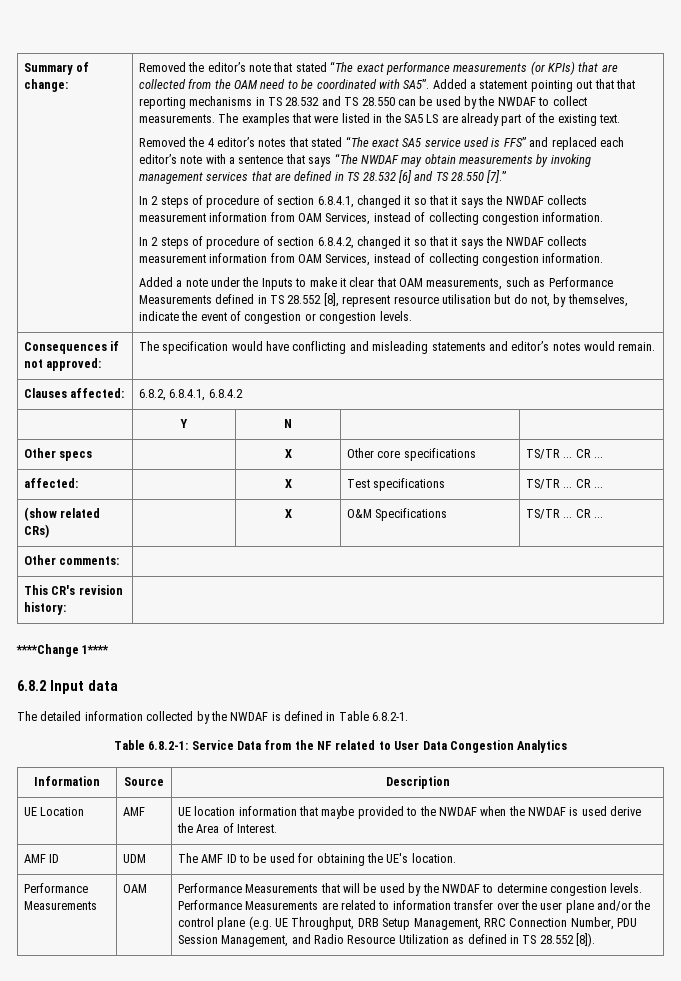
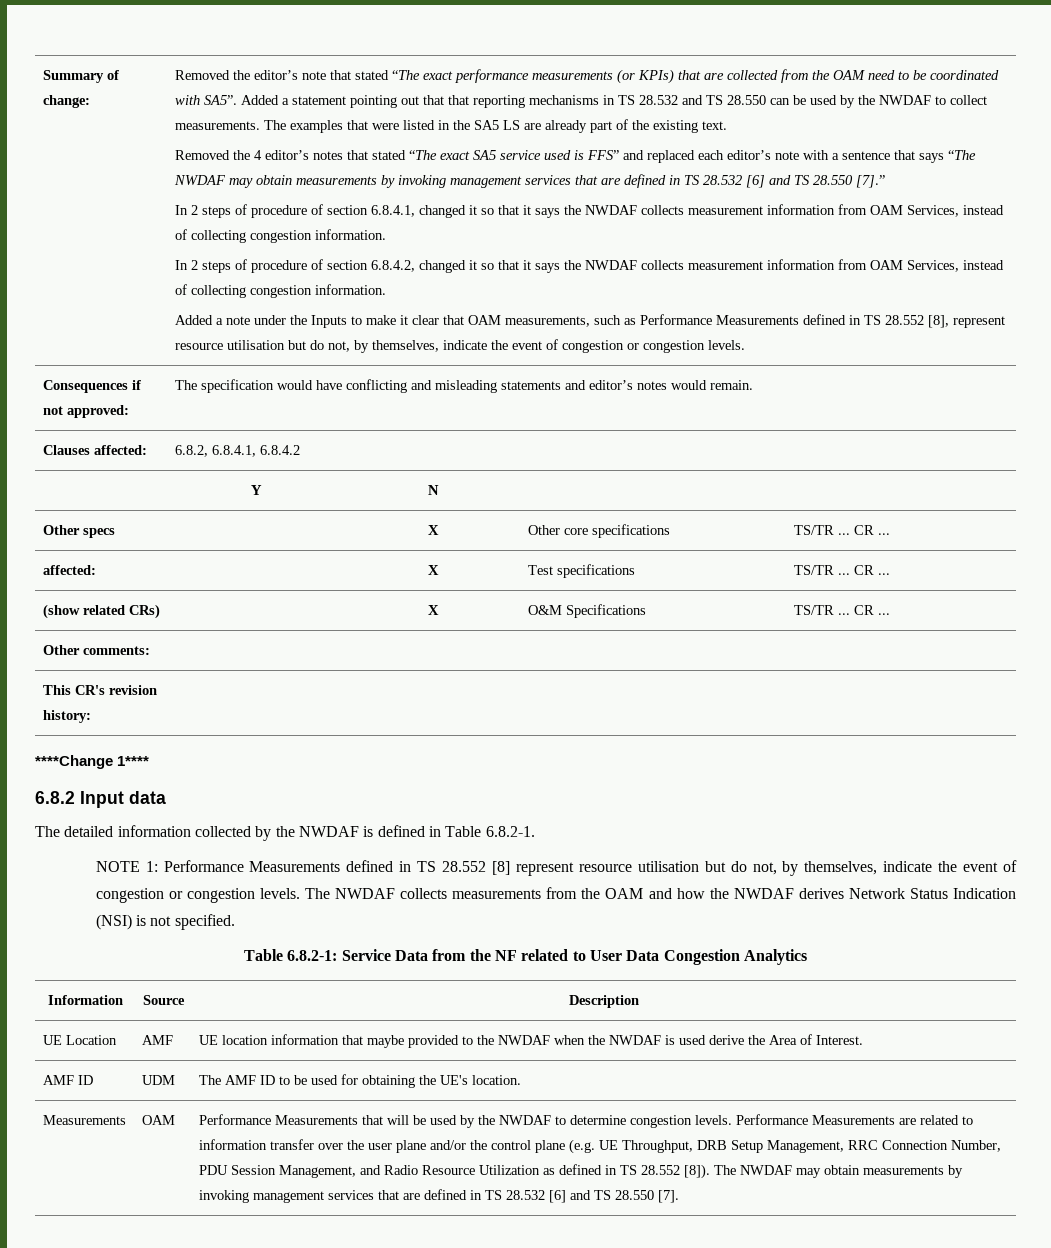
+ NOTE 1: Performance Measurements defined in TS 28.552 [8] represent resource utilisation but do not, by themselves, indicate the event of congestion or congestion levels. The NWDAF collects measurements from the OAM and how the NWDAF derives Network Status Indication (NSI) is not specified.
  AMF ID | UDM | The AMF ID to be used for obtaining the UE's location.
- Performance Measurements
+ Measurements
+ The NWDAF may obtain measurements by invoking management services that are defined in TS 28.532 [6] and TS 28.550 [7].

